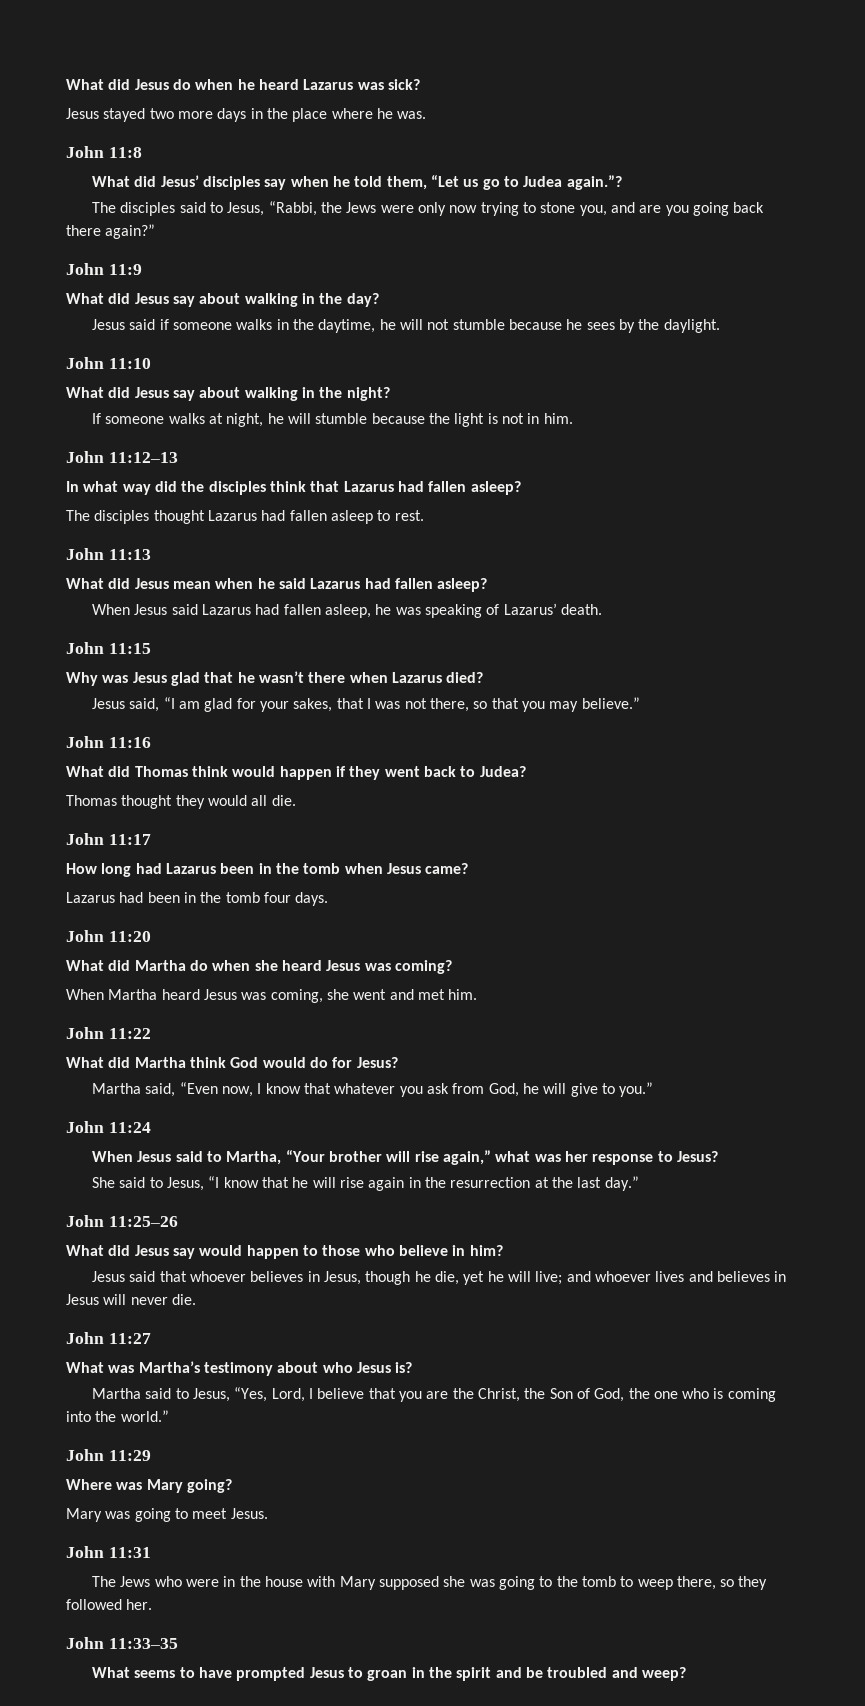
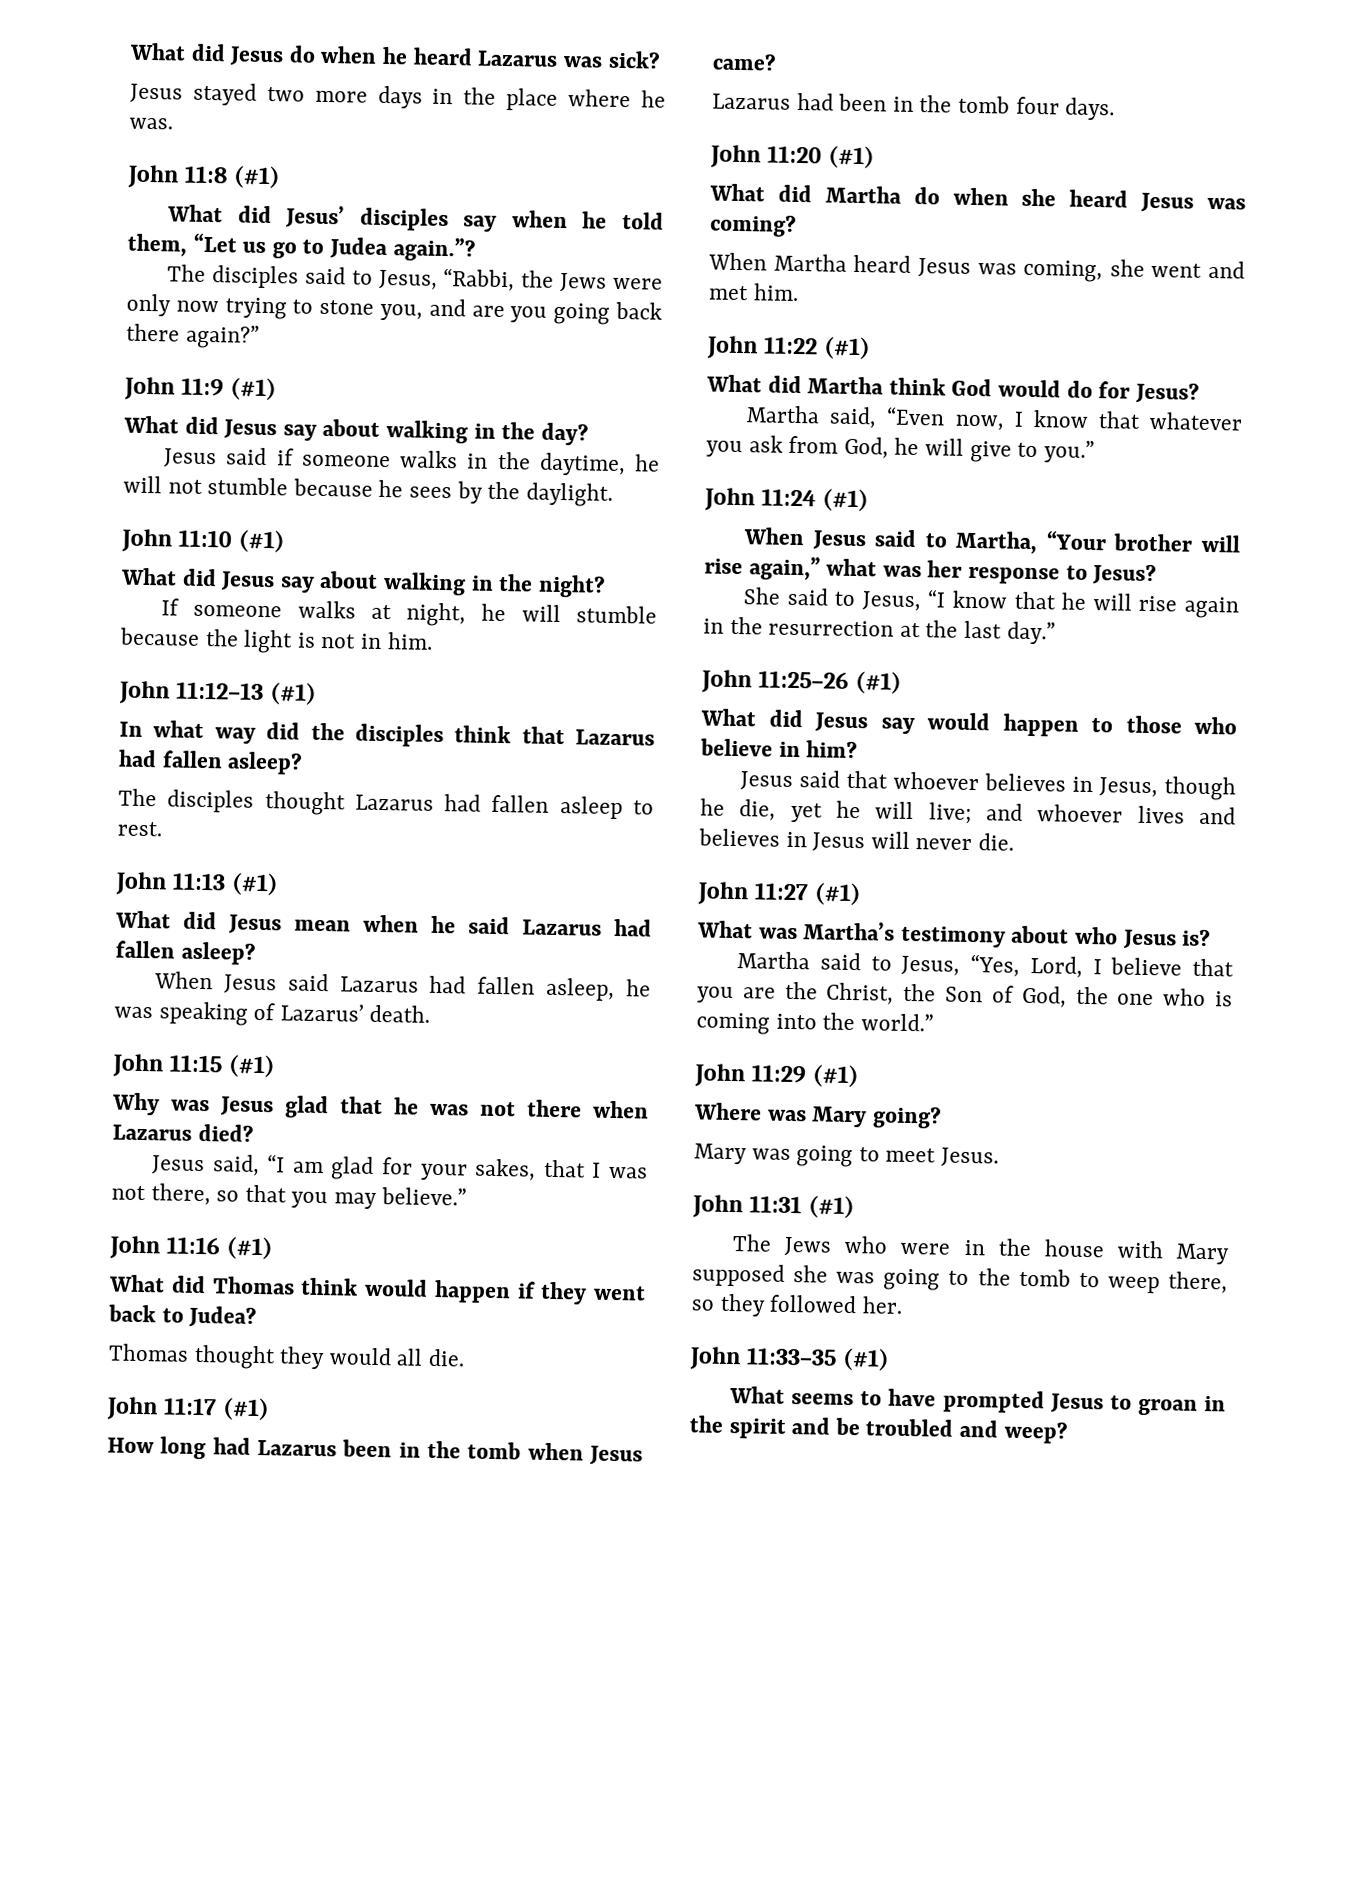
- John 11:8
+ John 11:8 (#1)
- John 11:9
+ John 11:9 (#1)
- John 11:10
+ John 11:10 (#1)
- John 11:12–13
+ John 11:12–13 (#1)
- John 11:13
+ John 11:13 (#1)
- John 11:15
+ John 11:15 (#1)
- Why was Jesus glad that he wasn’t there when Lazarus died?
+ Why was Jesus glad that he was not there when Lazarus died?
- John 11:16
+ John 11:16 (#1)
- John 11:17
+ John 11:17 (#1)
- John 11:20
+ John 11:20 (#1)
- John 11:22
+ John 11:22 (#1)
- John 11:24
+ John 11:24 (#1)
- John 11:25–26
+ John 11:25–26 (#1)
- John 11:27
+ John 11:27 (#1)
- John 11:29
+ John 11:29 (#1)
- John 11:31
+ John 11:31 (#1)
- John 11:33–35
+ John 11:33–35 (#1)

